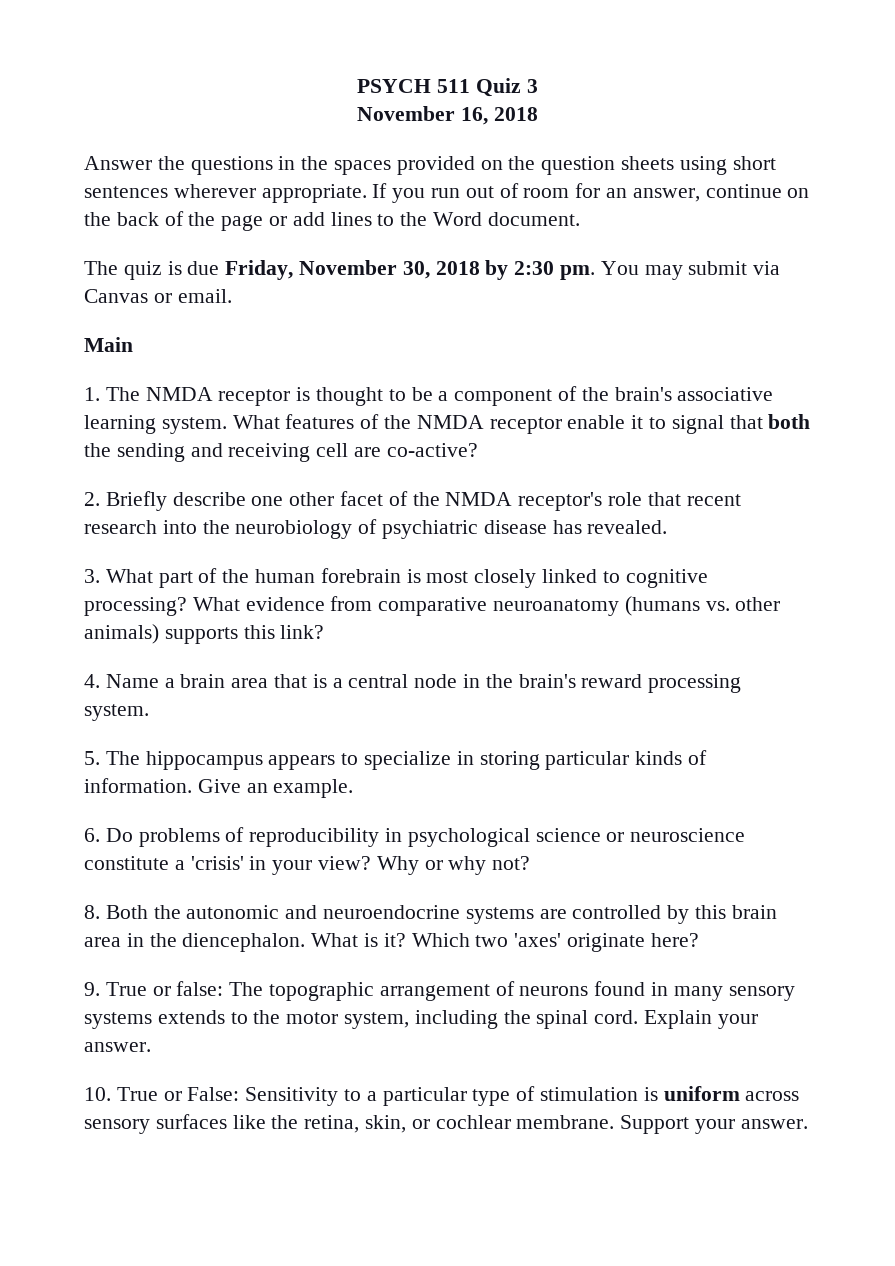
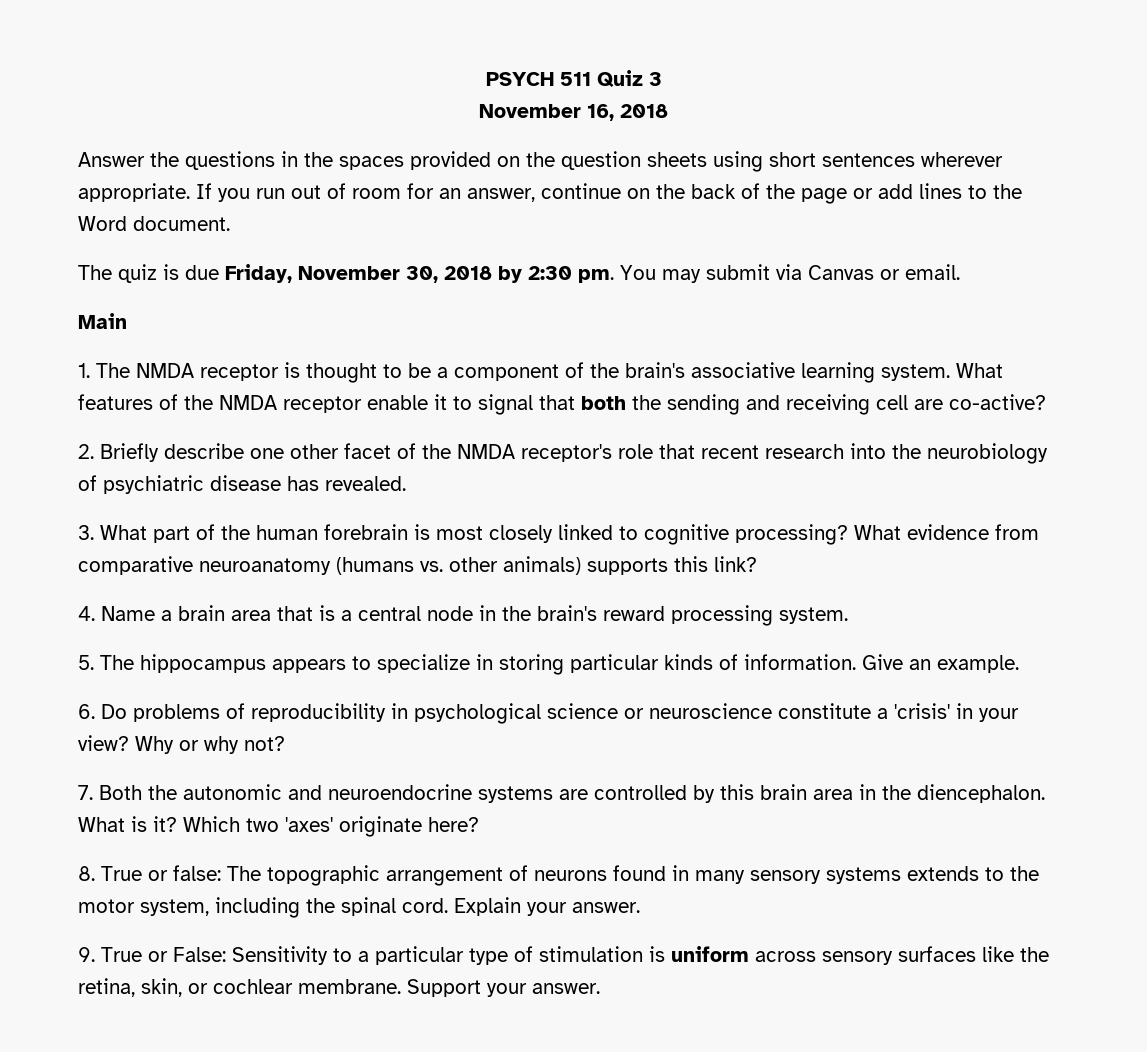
- 8. Both the autonomic and neuroendocrine systems are controlled by this brain area in the diencephalon.
+ 7. Both the autonomic and neuroendocrine systems are controlled by this brain area in the diencephalon.
- 9. True or false: The topographic arrangement of neurons found in many sensory systems extends to the motor system, including the spinal cord.
+ 8. True or false: The topographic arrangement of neurons found in many sensory systems extends to the motor system, including the spinal cord.
- 10. True or False: Sensitivity to a particular type of stimulation is uniform across sensory surfaces like the retina, skin, or cochlear membrane.
+ 9. True or False: Sensitivity to a particular type of stimulation is uniform across sensory surfaces like the retina, skin, or cochlear membrane.

